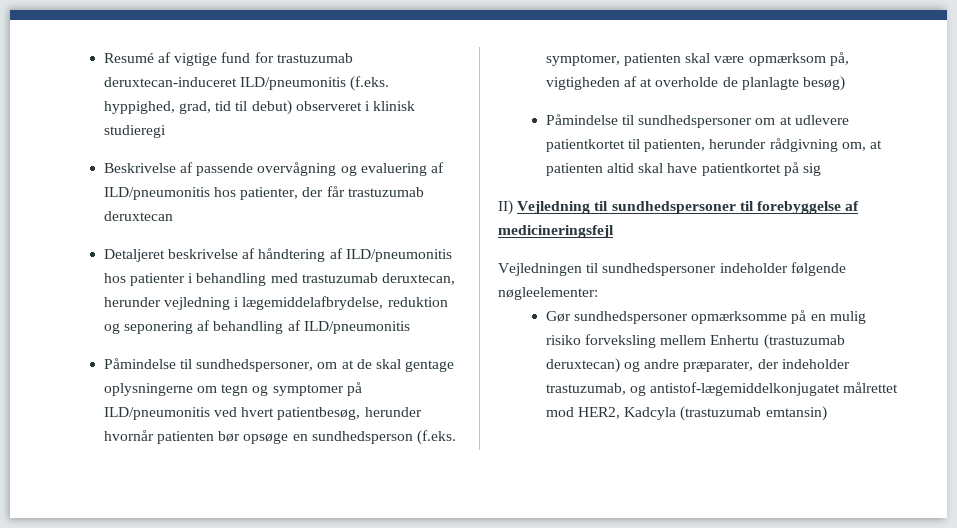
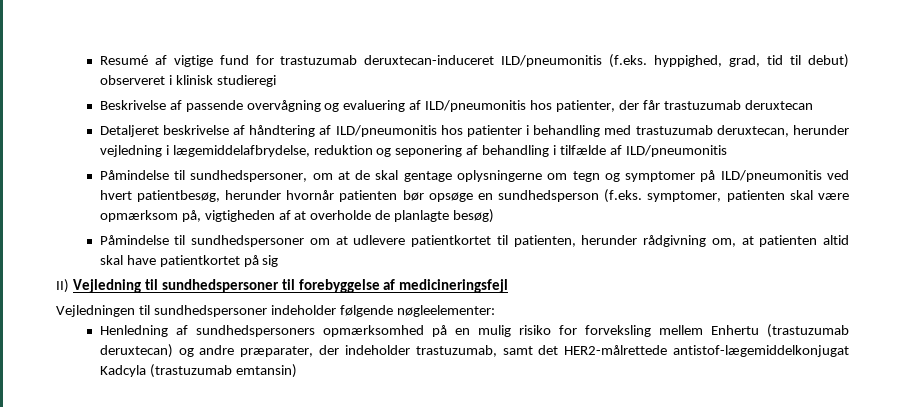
- Detaljeret beskrivelse af håndtering af ILD/pneumonitis hos patienter i behandling med trastuzumab deruxtecan, herunder vejledning i lægemiddelafbrydelse, reduktion og seponering af behandling af ILD/pneumonitis
+ Detaljeret beskrivelse af håndtering af ILD/pneumonitis hos patienter i behandling med trastuzumab deruxtecan, herunder vejledning i lægemiddelafbrydelse, reduktion og seponering af behandling i tilfælde af ILD/pneumonitis
- Gør sundhedspersoner opmærksomme på en mulig risiko forveksling mellem Enhertu (trastuzumab deruxtecan) og andre præparater, der indeholder trastuzumab, og antistof-lægemiddelkonjugatet målrettet mod HER2, Kadcyla (trastuzumab emtansin)
+ Henledning af sundhedspersoners opmærksomhed på en mulig risiko for forveksling mellem Enhertu (trastuzumab deruxtecan) og andre præparater, der indeholder trastuzumab, samt det HER2-målrettede antistof-lægemiddelkonjugat Kadcyla (trastuzumab emtansin)

